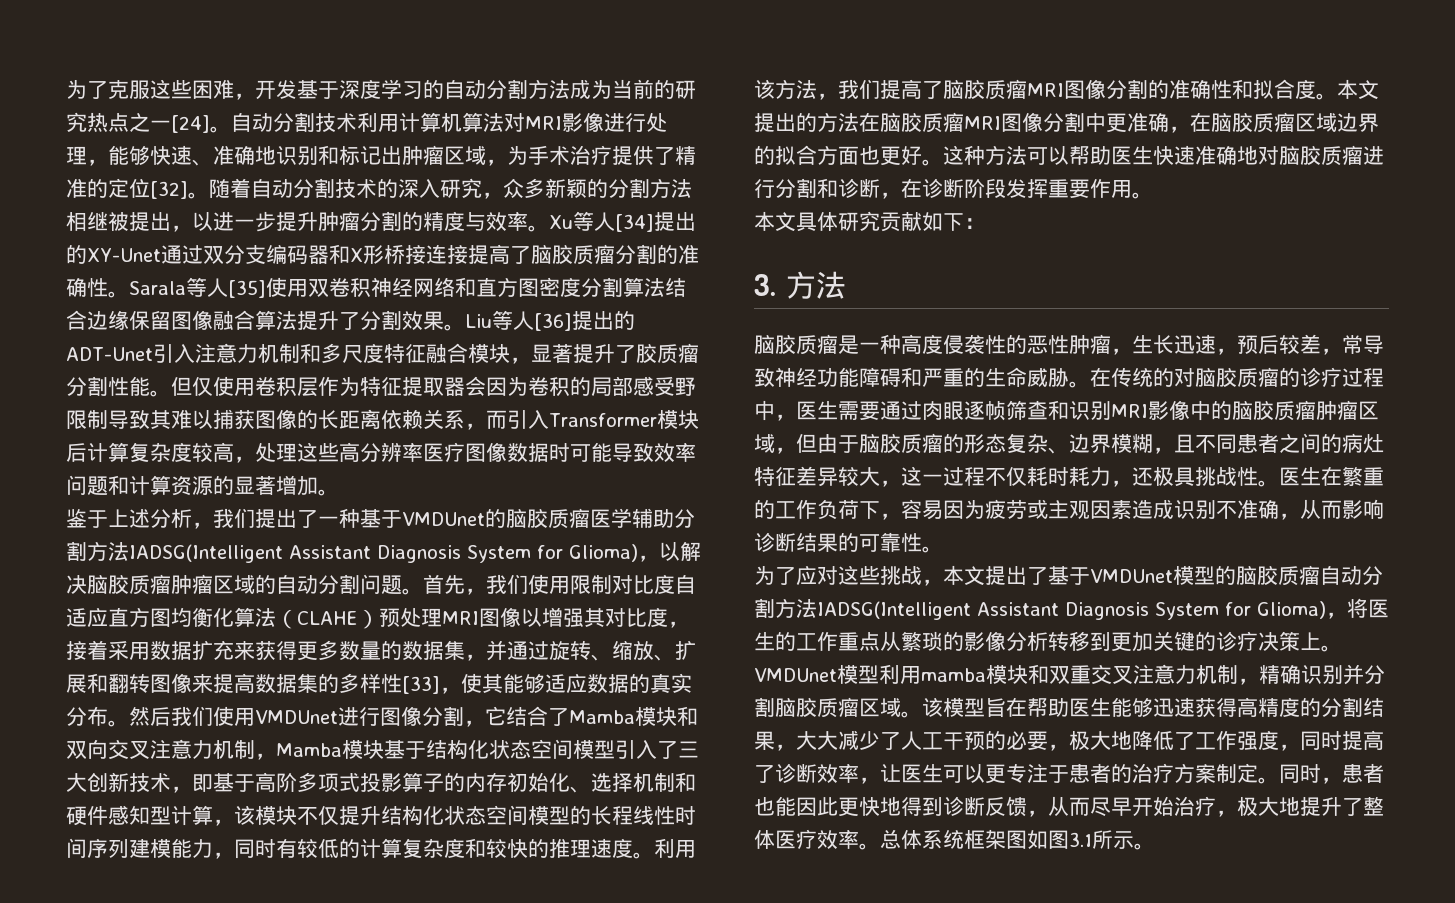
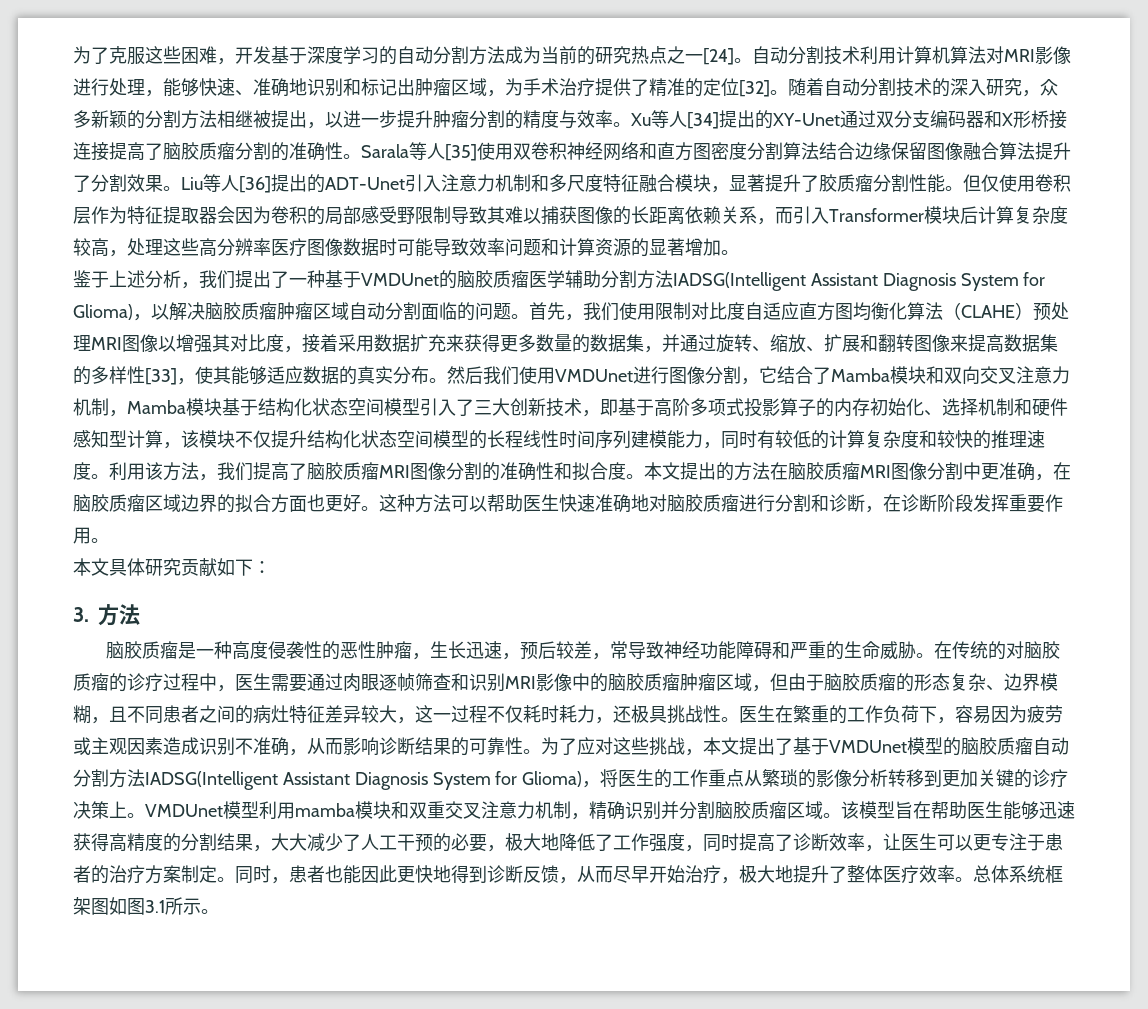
- 鉴于上述分析，我们提出了一种基于VMDUnet的脑胶质瘤医学辅助分割方法IADSG(Intelligent Assistant Diagnosis System for Glioma)，以解决脑胶质瘤肿瘤区域的自动分割问题。
+ 鉴于上述分析，我们提出了一种基于VMDUnet的脑胶质瘤医学辅助分割方法IADSG(Intelligent Assistant Diagnosis System for Glioma)，以解决脑胶质瘤肿瘤区域自动分割面临的问题。
- 医生在繁重的工作负荷下，容易因为疲劳或主观因素造成识别不准确，从而影响诊断结果的可靠性。
- 为了应对这些挑战，本文提出了基于VMDUnet模型的脑胶质瘤自动分割方法IADSG(Intelligent Assistant Diagnosis System for Glioma)，将医生的工作重点从繁琐的影像分析转移到更加关键的诊疗决策上。
+ 医生在繁重的工作负荷下，容易因为疲劳或主观因素造成识别不准确，从而影响诊断结果的可靠性。为了应对这些挑战，本文提出了基于VMDUnet模型的脑胶质瘤自动分割方法IADSG(Intelligent Assistant Diagnosis System for Glioma)，将医生的工作重点从繁琐的影像分析转移到更加关键的诊疗决策上。

